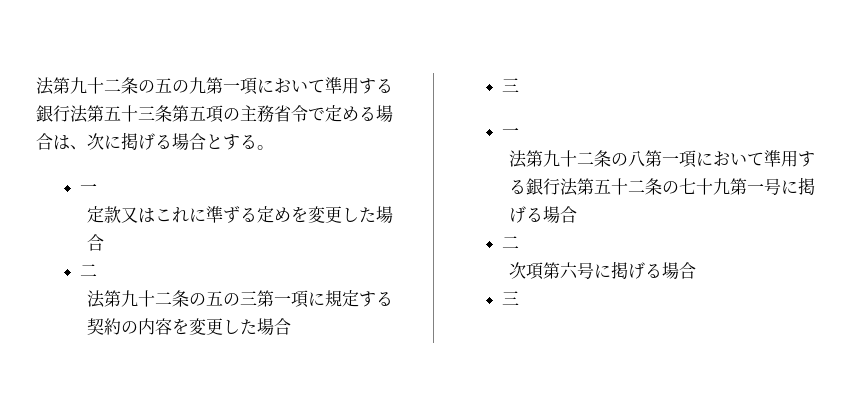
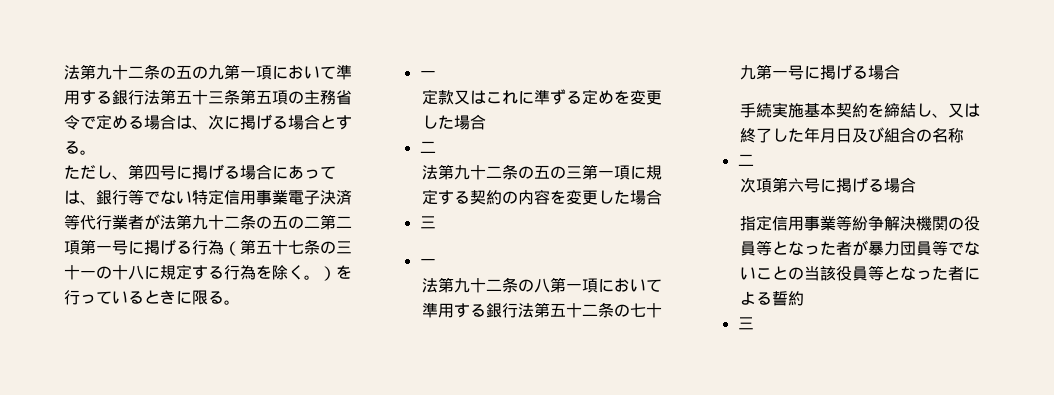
+ ただし、第四号に掲げる場合にあっては、銀行等でない特定信用事業電子決済等代行業者が法第九十二条の五の二第二項第一号に掲げる行為（第五十七条の三十一の十八に規定する行為を除く。）を行っているときに限る。
+ 手続実施基本契約を締結し、又は終了した年月日及び組合の名称
+ 指定信用事業等紛争解決機関の役員等となった者が暴力団員等でないことの当該役員等となった者による誓約

